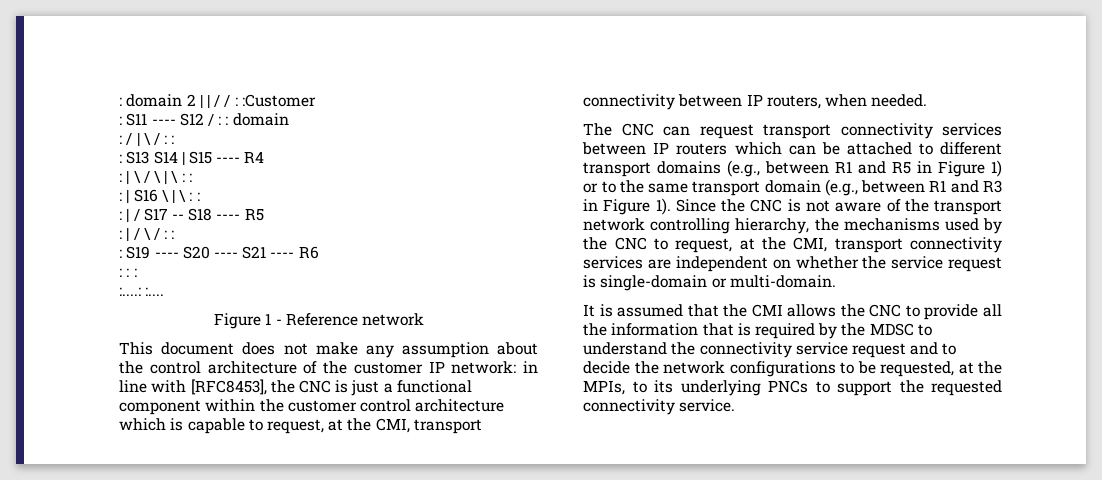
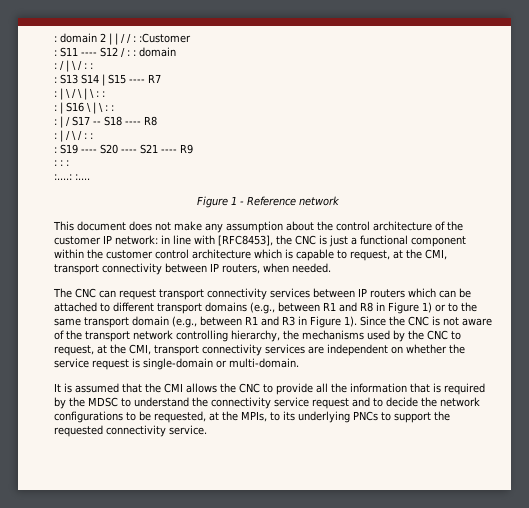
- : S13 S14 | S15 ---- R4
+ : S13 S14 | S15 ---- R7
- : | / S17 -- S18 ---- R5
+ : | / S17 -- S18 ---- R8
- : S19 ---- S20 ---- S21 ---- R6
+ : S19 ---- S20 ---- S21 ---- R9
- The CNC can request transport connectivity services between IP routers which can be attached to different transport domains (e.g., between R1 and R5 in Figure 1) or to the same transport domain (e.g., between R1 and R3 in Figure 1).
+ The CNC can request transport connectivity services between IP routers which can be attached to different transport domains (e.g., between R1 and R8 in Figure 1) or to the same transport domain (e.g., between R1 and R3 in Figure 1).

